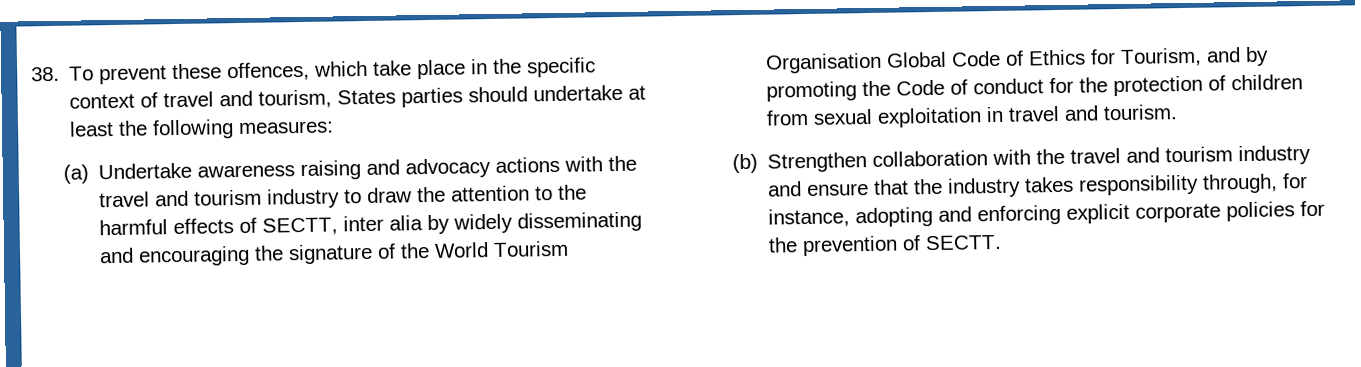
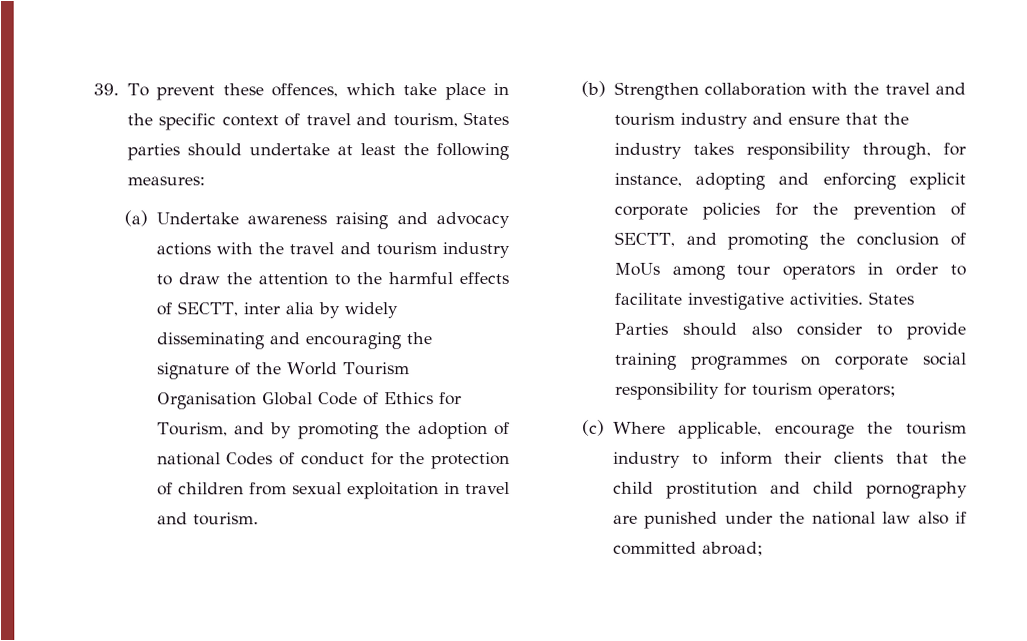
- 38. To prevent these offences, which take place in the specific context of travel and tourism, States parties should undertake at least the following measures:
+ 39. To prevent these offences, which take place in the specific context of travel and tourism, States parties should undertake at least the following measures:
- (a) Undertake awareness raising and advocacy actions with the travel and tourism industry to draw the attention to the harmful effects of SECTT, inter alia by widely disseminating and encouraging the signature of the World Tourism Organisation Global Code of Ethics for Tourism, and by promoting the Code of conduct for the protection of children from sexual exploitation in travel and tourism.
+ (a) Undertake awareness raising and advocacy actions with the travel and tourism industry to draw the attention to the harmful effects of SECTT, inter alia by widely disseminating and encouraging the signature of the World Tourism Organisation Global Code of Ethics for Tourism, and by promoting the adoption of national Codes of conduct for the protection of children from sexual exploitation in travel and tourism.
- (b) Strengthen collaboration with the travel and tourism industry and ensure that the industry takes responsibility through, for instance, adopting and enforcing explicit corporate policies for the prevention of SECTT.
+ (b) Strengthen collaboration with the travel and tourism industry and ensure that the industry takes responsibility through, for instance, adopting and enforcing explicit corporate policies for the prevention of SECTT, and promoting the conclusion of MoUs among tour operators in order to facilitate investigative activities. States Parties should also consider to provide training programmes on corporate social responsibility for tourism operators;
+ (c) Where applicable, encourage the tourism industry to inform their clients that the child prostitution and child pornography are punished under the national law also if committed abroad;

